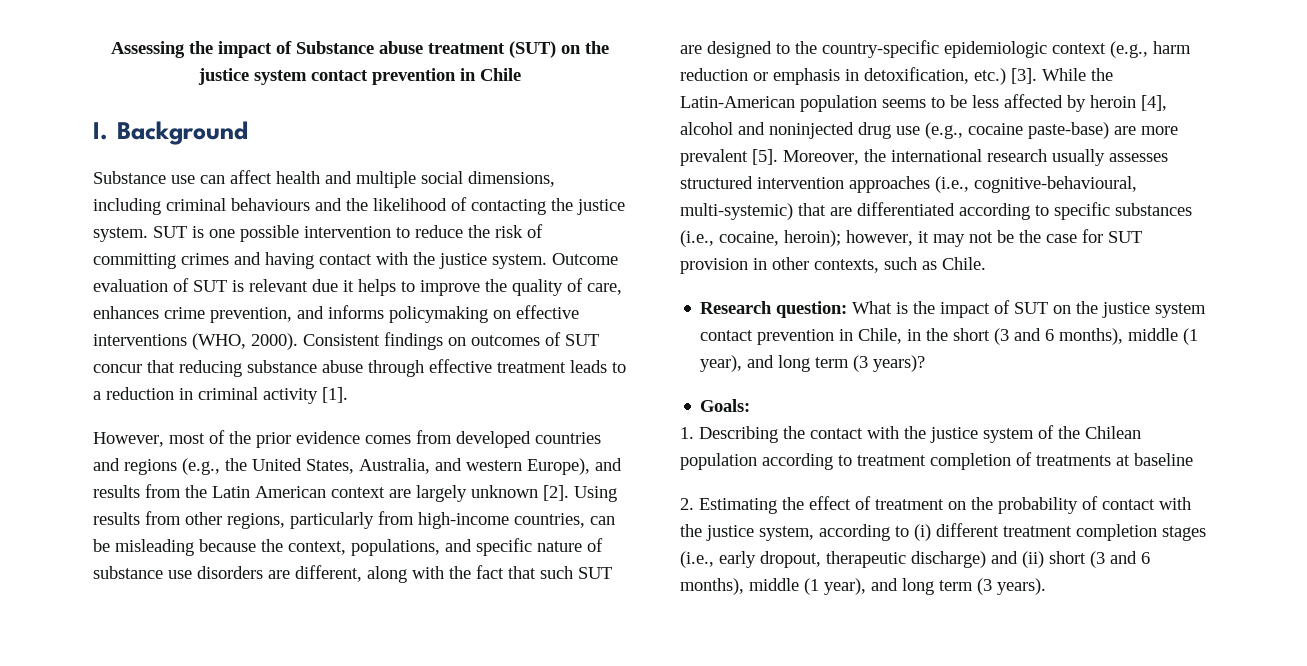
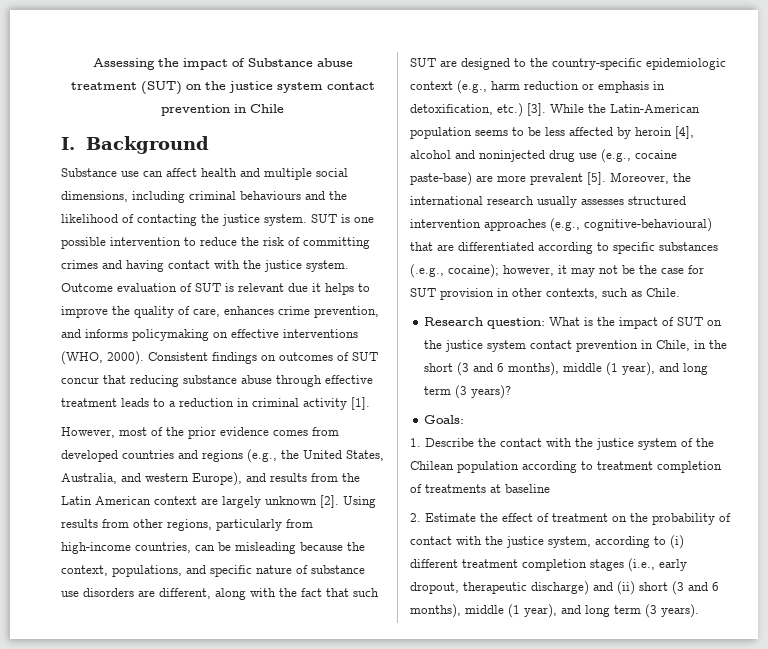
- Moreover, the international research usually assesses structured intervention approaches (i.e., cognitive-behavioural, multi-systemic) that are differentiated according to specific substances (i.e., cocaine, heroin); however, it may not be the case for SUT provision in other contexts, such as Chile.
+ Moreover, the international research usually assesses structured intervention approaches (e.g., cognitive-behavioural) that are differentiated according to specific substances (.e.g., cocaine); however, it may not be the case for SUT provision in other contexts, such as Chile.
- 1. Describing the contact with the justice system of the Chilean population according to treatment completion of treatments at baseline
+ 1. Describe the contact with the justice system of the Chilean population according to treatment completion of treatments at baseline
- 2. Estimating the effect of treatment on the probability of contact with the justice system, according to (i) different treatment completion stages (i.e., early dropout, therapeutic discharge) and (ii) short (3 and 6 months), middle (1 year), and long term (3 years).
+ 2. Estimate the effect of treatment on the probability of contact with the justice system, according to (i) different treatment completion stages (i.e., early dropout, therapeutic discharge) and (ii) short (3 and 6 months), middle (1 year), and long term (3 years).

